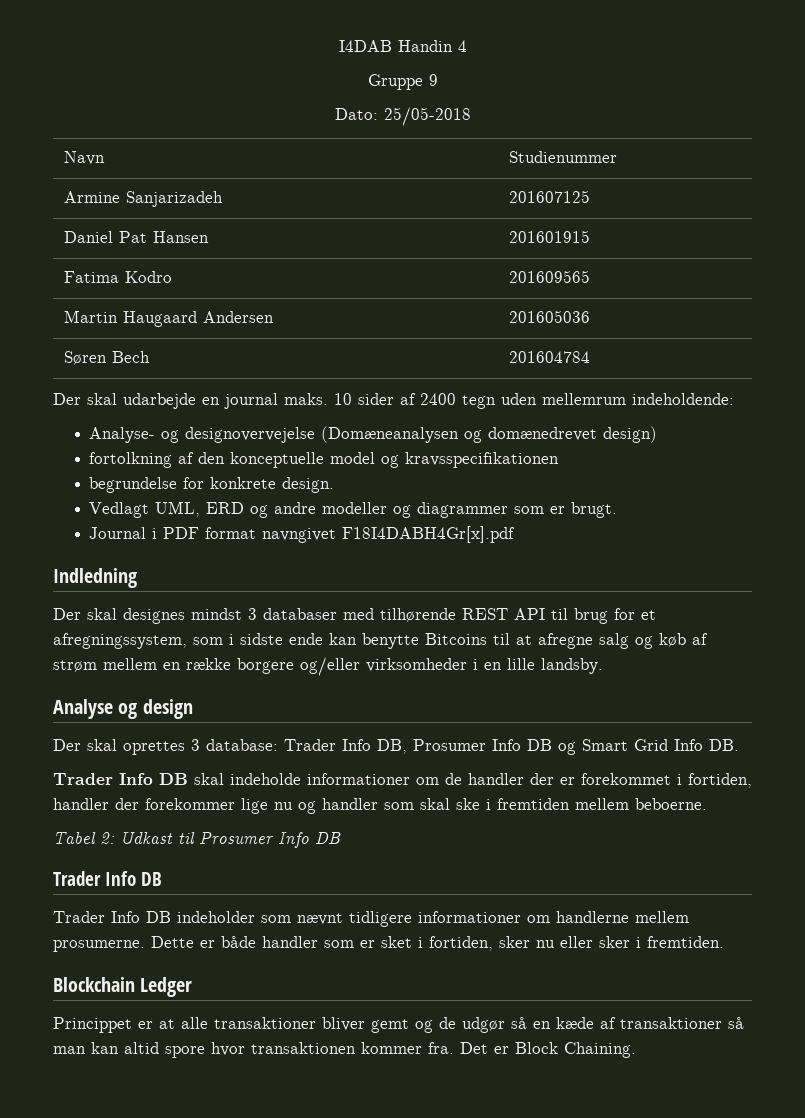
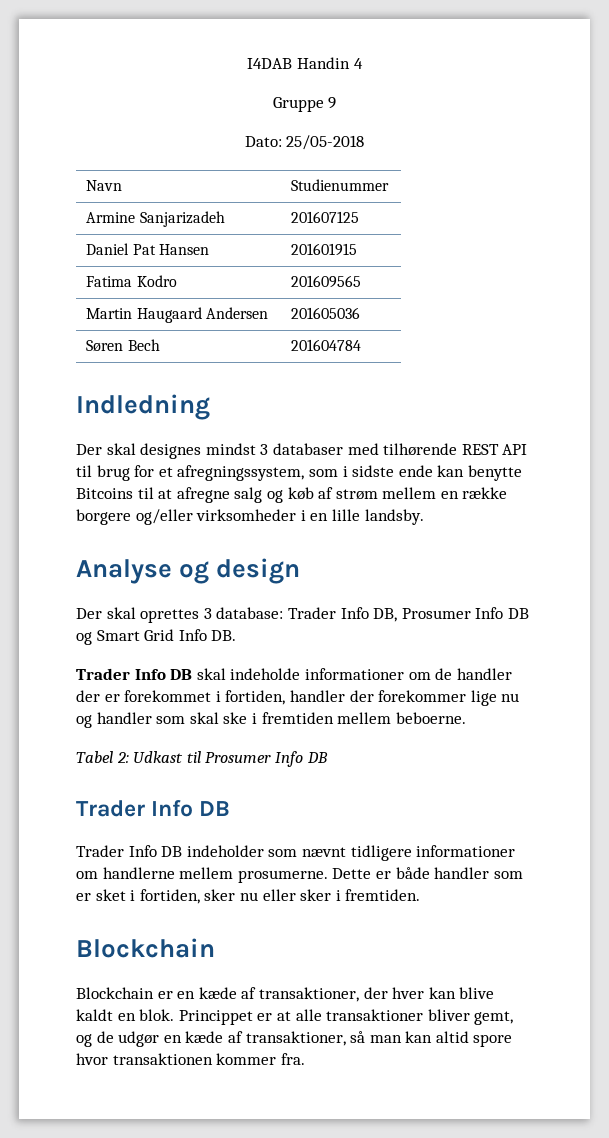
- Der skal udarbejde en journal maks. 10 sider af 2400 tegn uden mellemrum indeholdende:
- Analyse- og designovervejelse (Domæneanalysen og domænedrevet design)
- fortolkning af den konceptuelle model og kravsspecifikationen
- begrundelse for konkrete design.
- Vedlagt UML, ERD og andre modeller og diagrammer som er brugt.
- Journal i PDF format navngivet F18I4DABH4Gr[x].pdf
  Dette er både handler som er sket i fortiden, sker nu eller sker i fremtiden.
- Blockchain Ledger
- Princippet er at alle transaktioner bliver gemt og de udgør så en kæde af transaktioner så man kan altid spore hvor transaktionen kommer fra. Det er Block Chaining.
+ Blockchain
+ Blockchain er en kæde af transaktioner, der hver kan blive kaldt en blok. Princippet er at alle transaktioner bliver gemt, og de udgør en kæde af transaktioner, så man kan altid spore hvor transaktionen kommer fra.

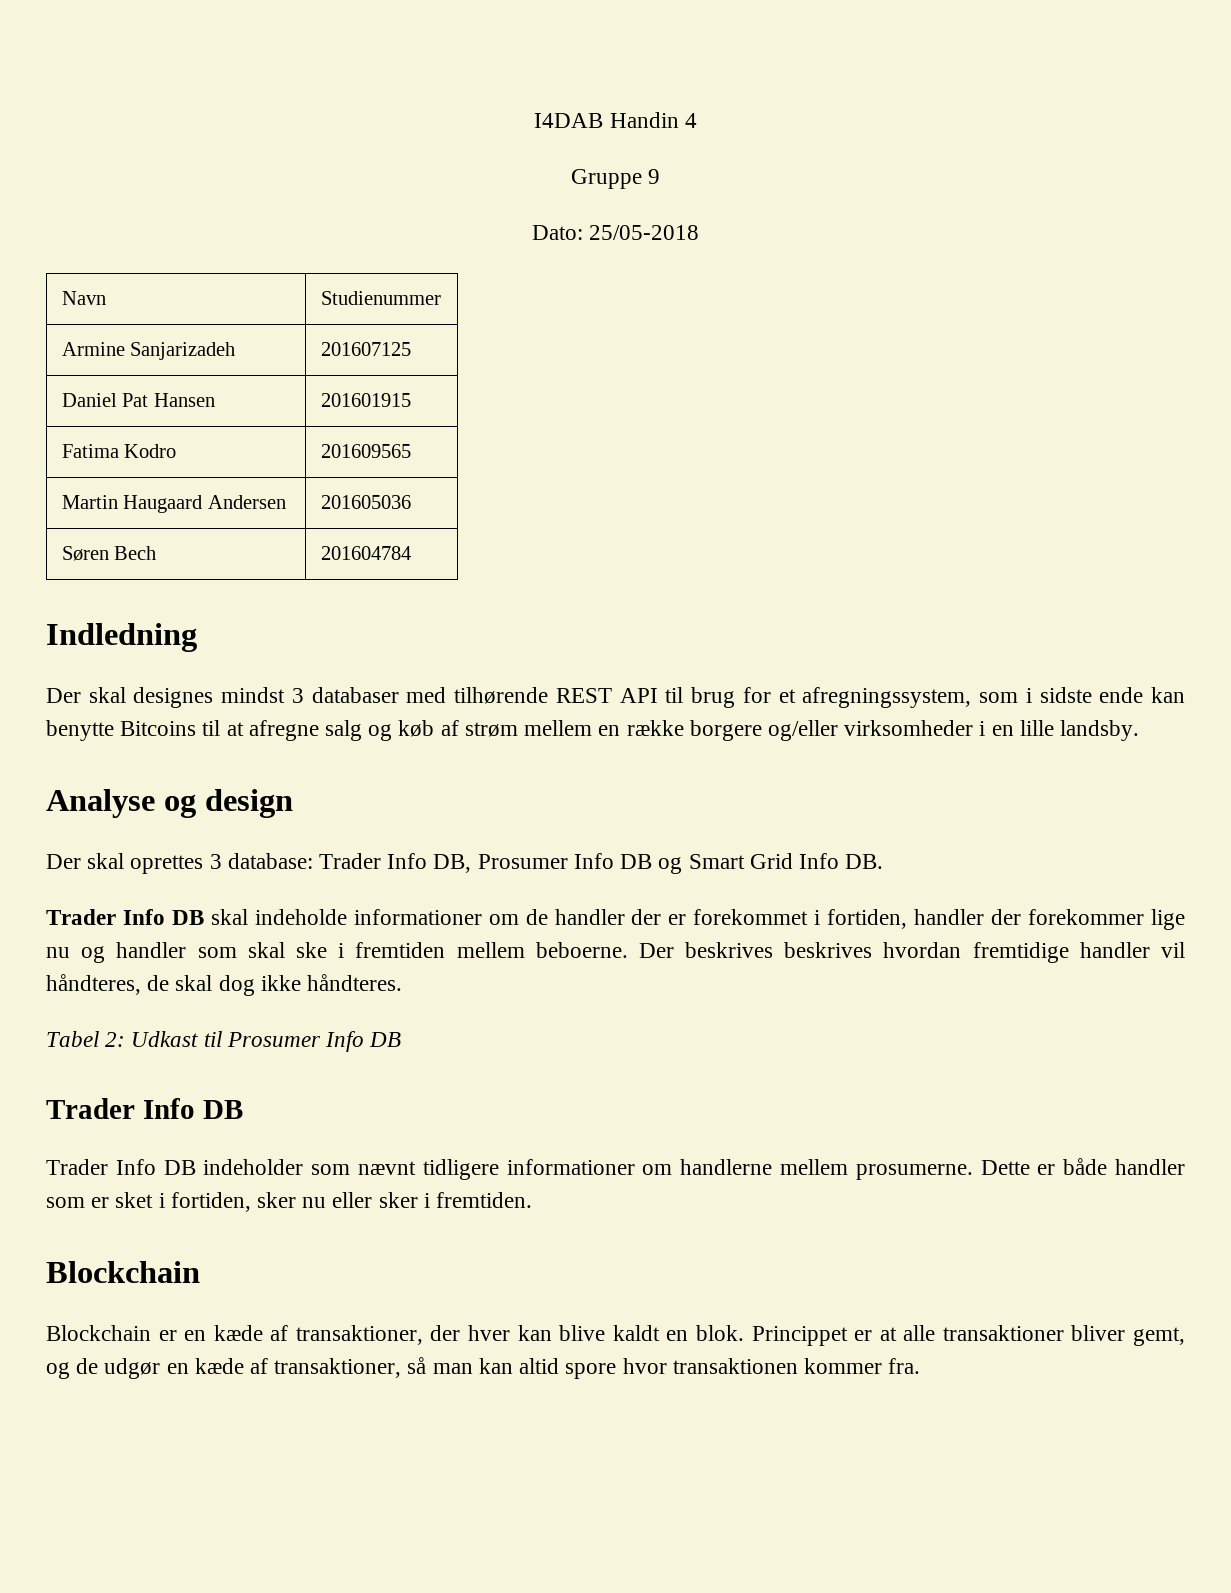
+ Der beskrives beskrives hvordan fremtidige handler vil håndteres, de skal dog ikke håndteres.

